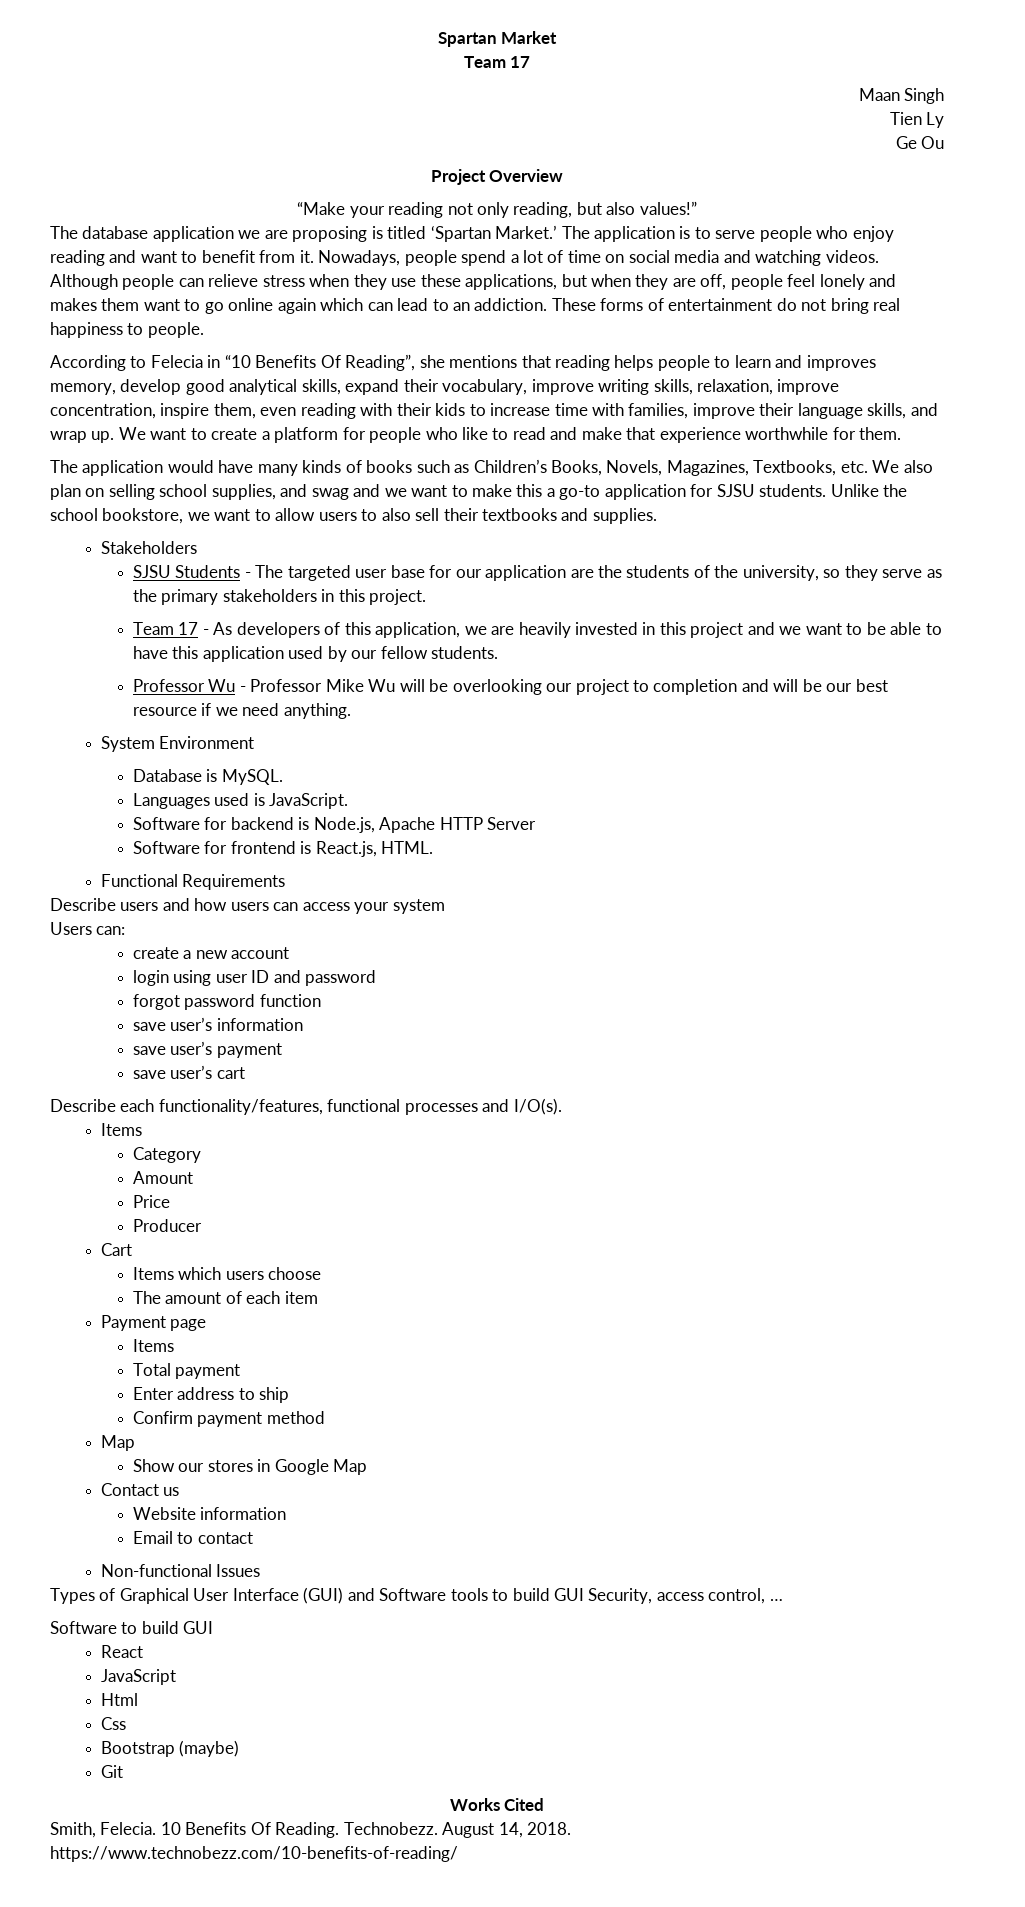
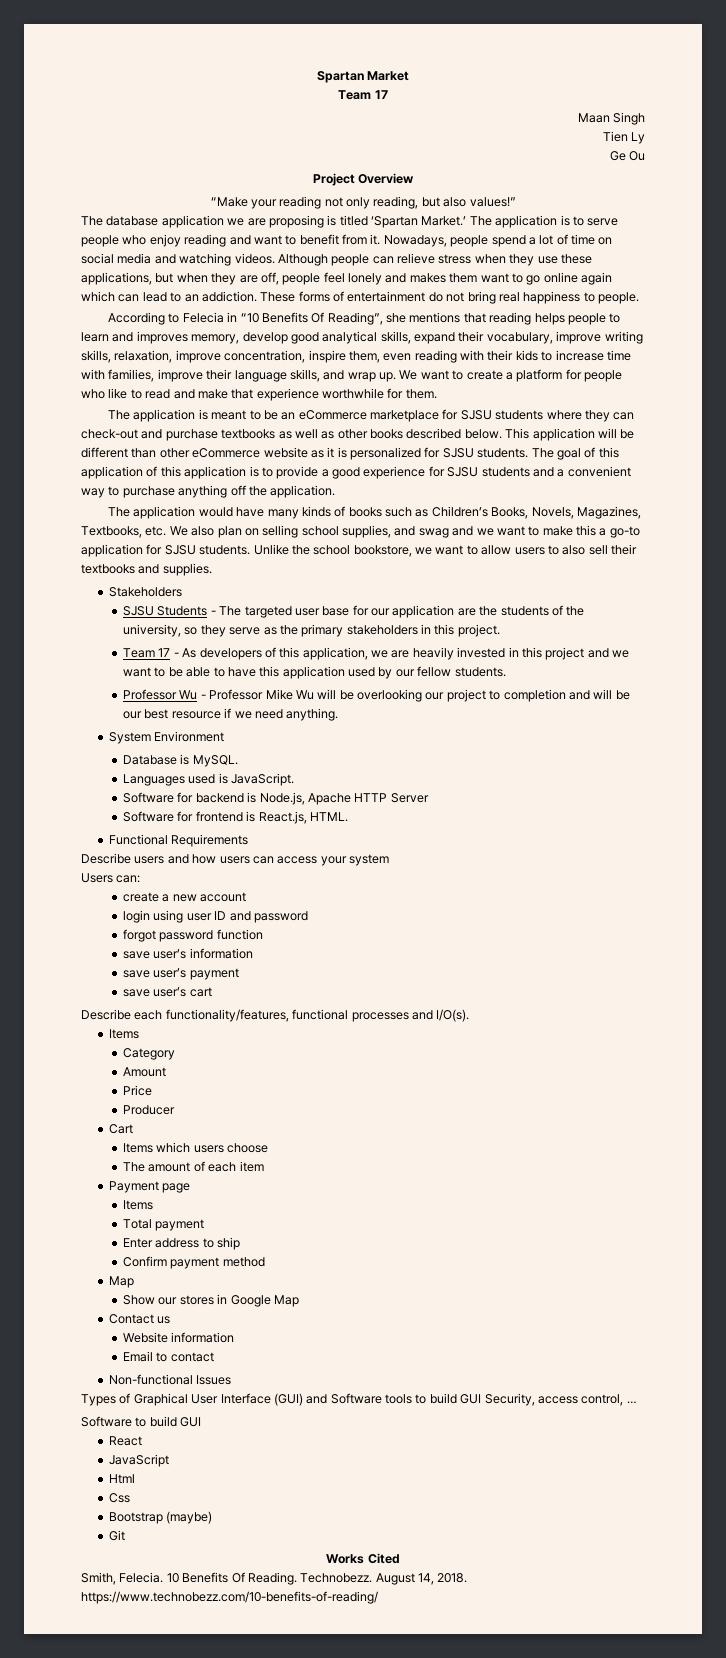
+ The application is meant to be an eCommerce marketplace for SJSU students where they can check-out and purchase textbooks as well as other books described below. This application will be different than other eCommerce website as it is personalized for SJSU students. The goal of this application of this application is to provide a good experience for SJSU students and a convenient way to purchase anything off the application.

